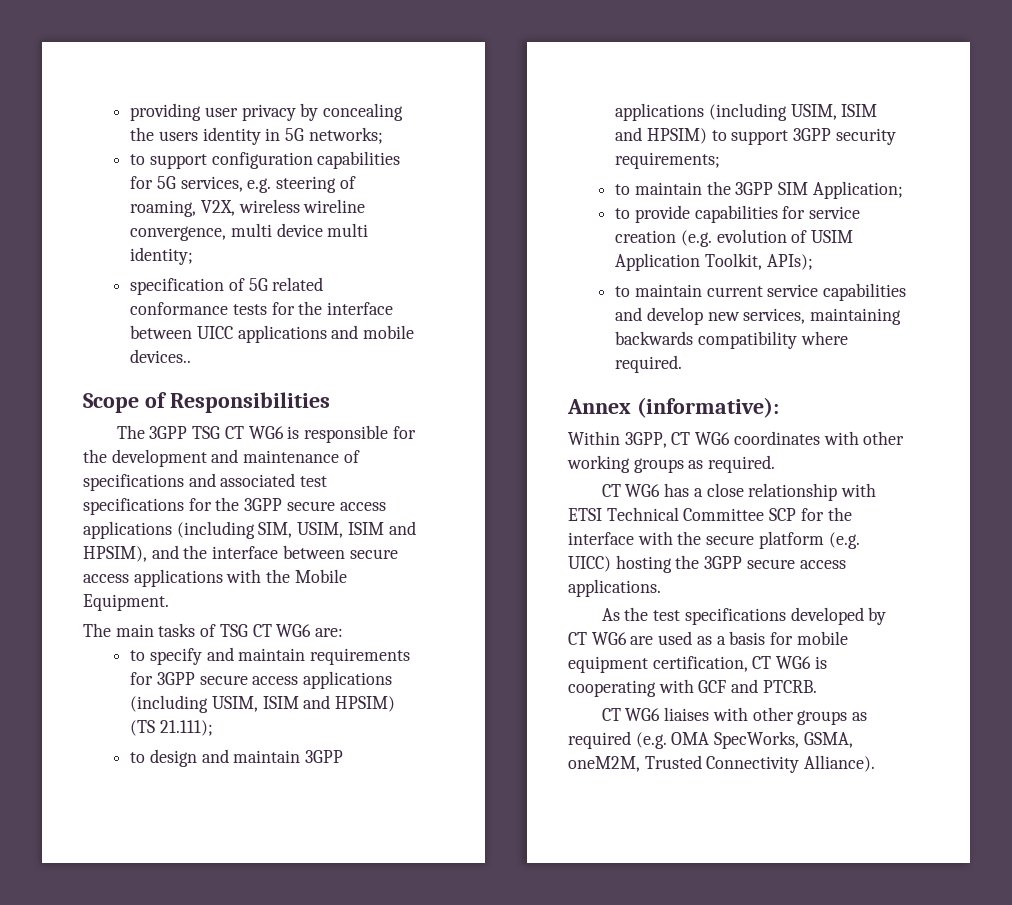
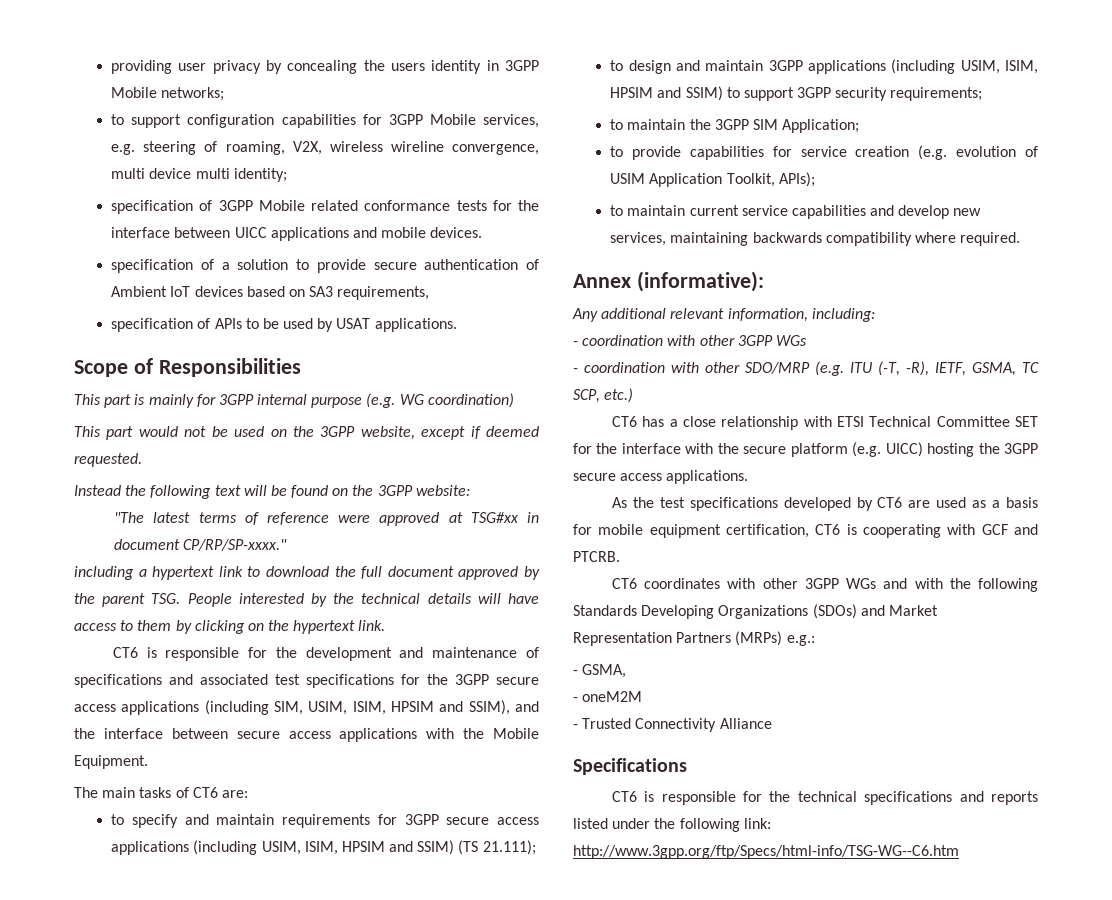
- providing user privacy by concealing the users identity in 5G networks;
+ providing user privacy by concealing the users identity in 3GPP Mobile networks;
- to support configuration capabilities for 5G services, e.g. steering of roaming, V2X, wireless wireline convergence, multi device multi identity;
+ to support configuration capabilities for 3GPP Mobile services, e.g. steering of roaming, V2X, wireless wireline convergence, multi device multi identity;
- specification of 5G related conformance tests for the interface between UICC applications and mobile devices..
+ specification of 3GPP Mobile related conformance tests for the interface between UICC applications and mobile devices.
+ specification of a solution to provide secure authentication of Ambient IoT devices based on SA3 requirements,
+ specification of APIs to be used by USAT applications.
  Scope of Responsibilities
- The 3GPP TSG CT WG6 is responsible for the development and maintenance of specifications and associated test specifications for the 3GPP secure access applications (including SIM, USIM, ISIM and HPSIM), and the interface between secure access applications with the Mobile Equipment.
+ This part is mainly for 3GPP internal purpose (e.g. WG coordination)
+ This part would not be used on the 3GPP website, except if deemed requested.
+ Instead the following text will be found on the 3GPP website:
+ "The latest terms of reference were approved at TSG#xx in document CP/RP/SP-xxxx."
+ including a hypertext link to download the full document approved by the parent TSG. People interested by the technical details will have access to them by clicking on the hypertext link.
+ CT6 is responsible for the development and maintenance of specifications and associated test specifications for the 3GPP secure access applications (including SIM, USIM, ISIM, HPSIM and SSIM), and the interface between secure access applications with the Mobile Equipment.
- The main tasks of TSG CT WG6 are:
+ The main tasks of CT6 are:
- to specify and maintain requirements for 3GPP secure access applications (including USIM, ISIM and HPSIM) (TS 21.111);
+ to specify and maintain requirements for 3GPP secure access applications (including USIM, ISIM, HPSIM and SSIM) (TS 21.111);
- to design and maintain 3GPP applications (including USIM, ISIM and HPSIM) to support 3GPP security requirements;
+ to design and maintain 3GPP applications (including USIM, ISIM, HPSIM and SSIM) to support 3GPP security requirements;
- Within 3GPP, CT WG6 coordinates with other working groups as required.
- CT WG6 has a close relationship with ETSI Technical Committee SCP for the interface with the secure platform (e.g. UICC) hosting the 3GPP secure access applications.
+ Any additional relevant information, including:
+ - coordination with other 3GPP WGs
+ - coordination with other SDO/MRP (e.g. ITU (-T, -R), IETF, GSMA, TC SCP, etc.)
+ CT6 has a close relationship with ETSI Technical Committee SET for the interface with the secure platform (e.g. UICC) hosting the 3GPP secure access applications.
- As the test specifications developed by CT WG6 are used as a basis for mobile equipment certification, CT WG6 is cooperating with GCF and PTCRB.
+ As the test specifications developed by CT6 are used as a basis for mobile equipment certification, CT6 is cooperating with GCF and PTCRB.
- CT WG6 liaises with other groups as required (e.g. OMA SpecWorks, GSMA, oneM2M, Trusted Connectivity Alliance).
+ CT6 coordinates with other 3GPP WGs and with the following Standards Developing Organizations (SDOs) and Market Representation Partners (MRPs) e.g.:
+ - GSMA,
+ - oneM2M
+ - Trusted Connectivity Alliance
+ Specifications
+ CT6 is responsible for the technical specifications and reports listed under the following link: http://www.3gpp.org/ftp/Specs/html-info/TSG-WG--C6.htm

